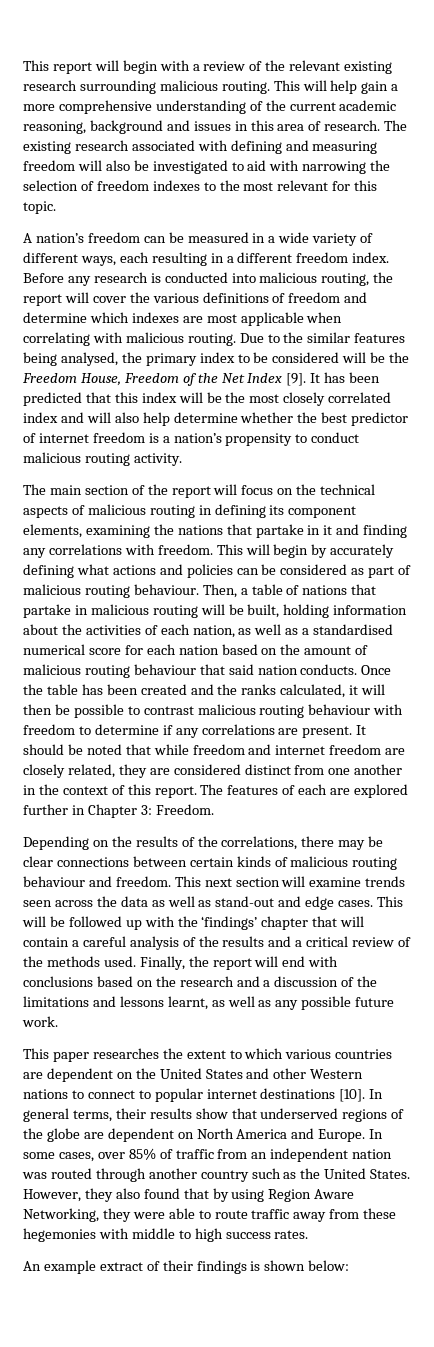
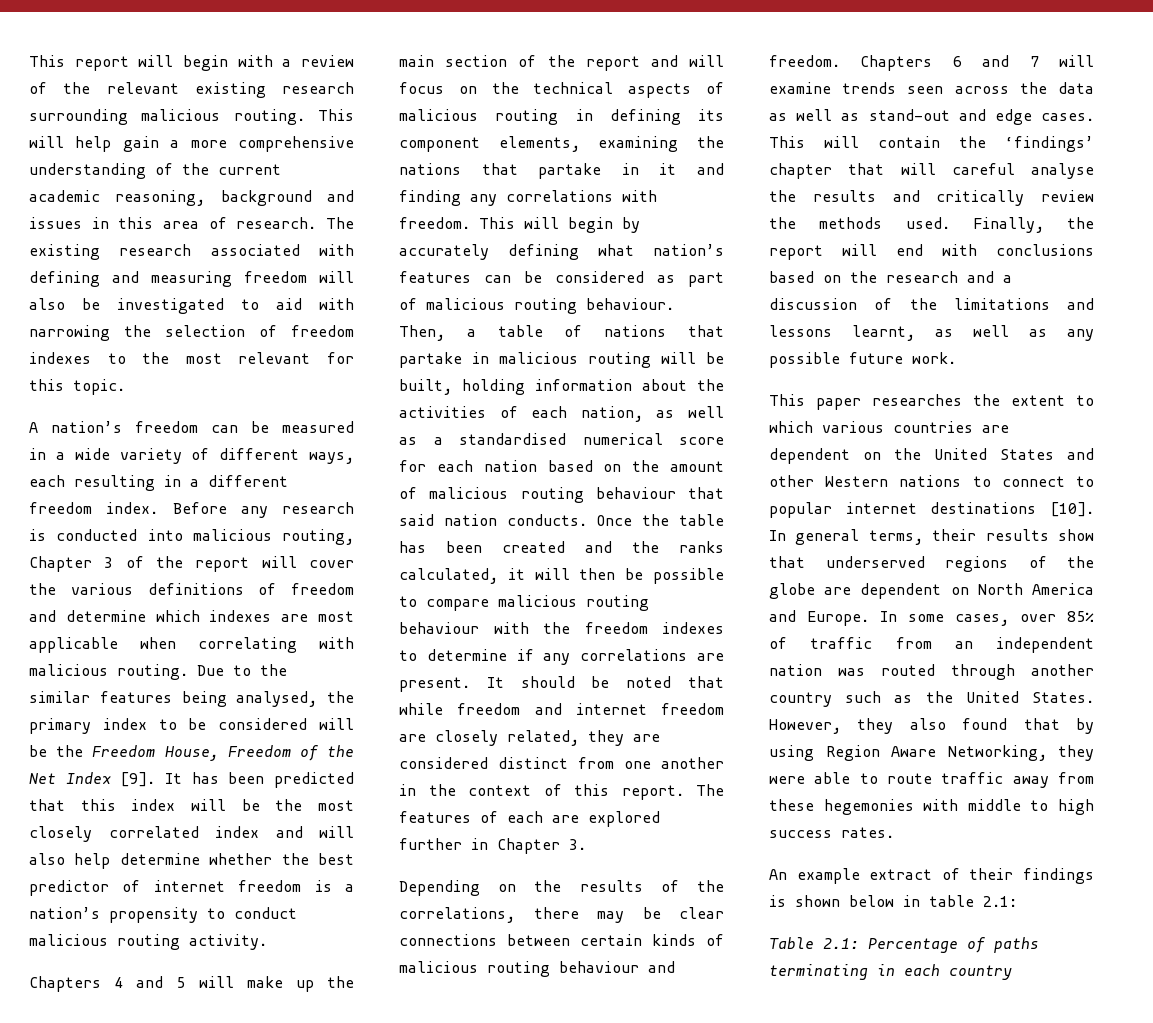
- Before any research is conducted into malicious routing, the report will cover the various definitions of freedom and determine which indexes are most applicable when correlating with malicious routing.
+ Before any research is conducted into malicious routing, Chapter 3 of the report will cover the various definitions of freedom and determine which indexes are most applicable when correlating with malicious routing.
- The main section of the report will focus on the technical aspects of malicious routing in defining its component elements, examining the nations that partake in it and finding any correlations with freedom.
+ Chapters 4 and 5 will make up the main section of the report and will focus on the technical aspects of malicious routing in defining its component elements, examining the nations that partake in it and finding any correlations with freedom.
- This will begin by accurately defining what actions and policies can be considered as part of malicious routing behaviour.
+ This will begin by accurately defining what nation’s features can be considered as part of malicious routing behaviour.
- Once the table has been created and the ranks calculated, it will then be possible to contrast malicious routing behaviour with freedom to determine if any correlations are present.
+ Once the table has been created and the ranks calculated, it will then be possible to compare malicious routing behaviour with the freedom indexes to determine if any correlations are present.
- The features of each are explored further in Chapter 3: Freedom.
+ The features of each are explored further in Chapter 3.
- This next section will examine trends seen across the data as well as stand-out and edge cases.
+ Chapters 6 and 7 will examine trends seen across the data as well as stand-out and edge cases.
- This will be followed up with the ‘findings’ chapter that will contain a careful analysis of the results and a critical review of the methods used.
+ This will contain the ‘findings’ chapter that will careful analyse the results and critically review the methods used.
- An example extract of their findings is shown below:
+ An example extract of their findings is shown below in table 2.1:
+ Table 2.1: Percentage of paths terminating in each country

